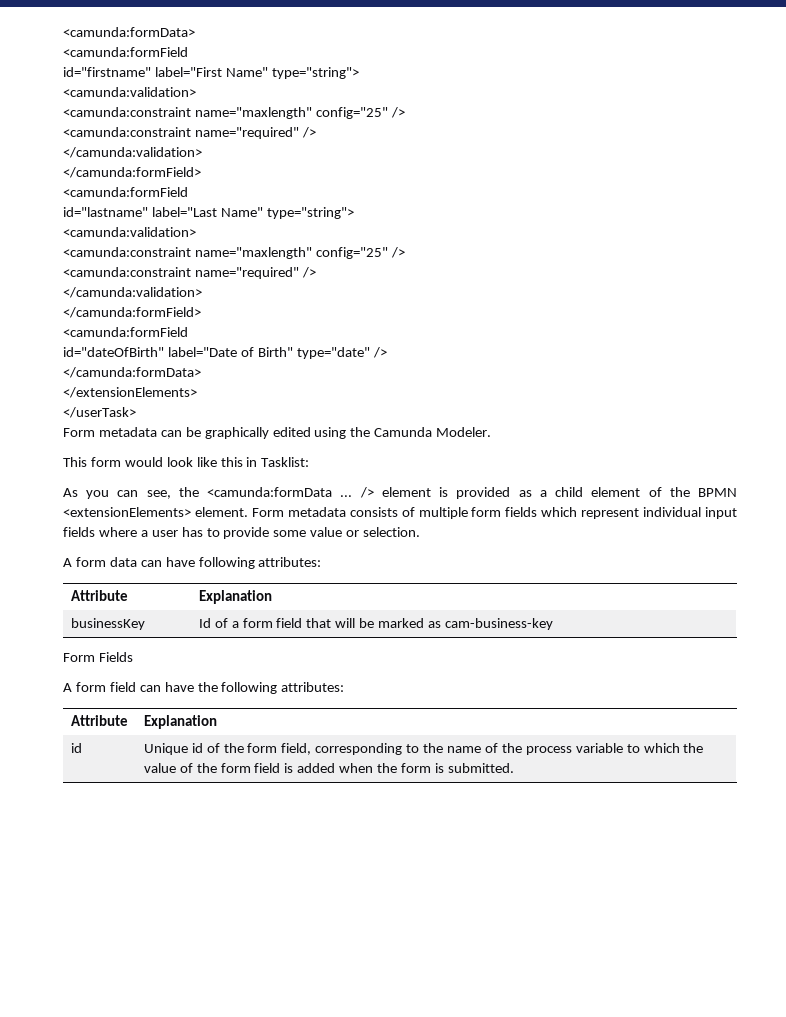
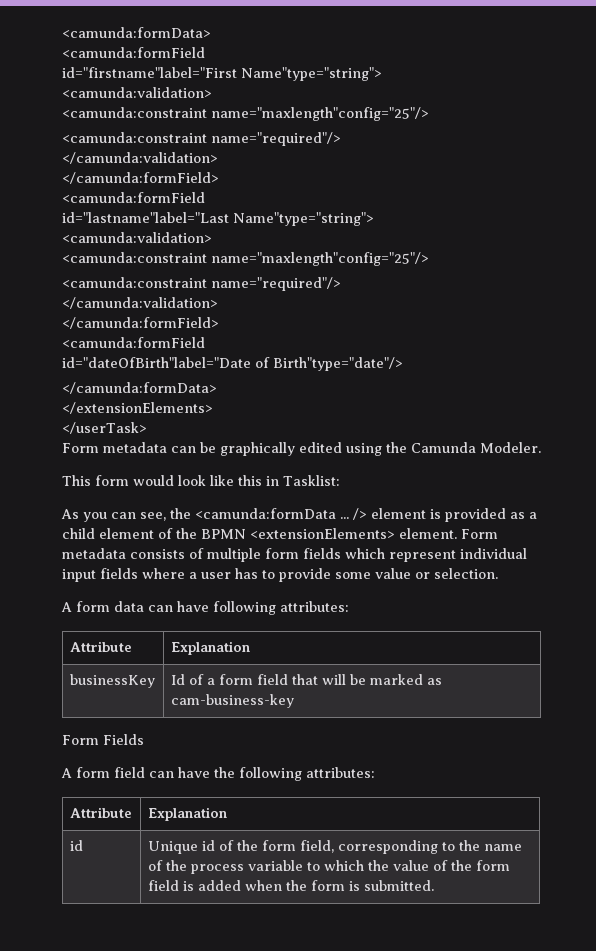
- id="firstname" label="First Name" type="string">
+ id="firstname"label="First Name"type="string">
  <camunda:validation>
- <camunda:constraint name="maxlength" config="25" />
- <camunda:constraint name="required" />
+ <camunda:constraint name="maxlength"config="25"/>
+ <camunda:constraint name="required"/>
  </camunda:validation>
  </camunda:formField>
  <camunda:formField
- id="lastname" label="Last Name" type="string">
+ id="lastname"label="Last Name"type="string">
  <camunda:validation>
- <camunda:constraint name="maxlength" config="25" />
- <camunda:constraint name="required" />
+ <camunda:constraint name="maxlength"config="25"/>
+ <camunda:constraint name="required"/>
  </camunda:validation>
  </camunda:formField>
  <camunda:formField
- id="dateOfBirth" label="Date of Birth" type="date" />
+ id="dateOfBirth"label="Date of Birth"type="date"/>

